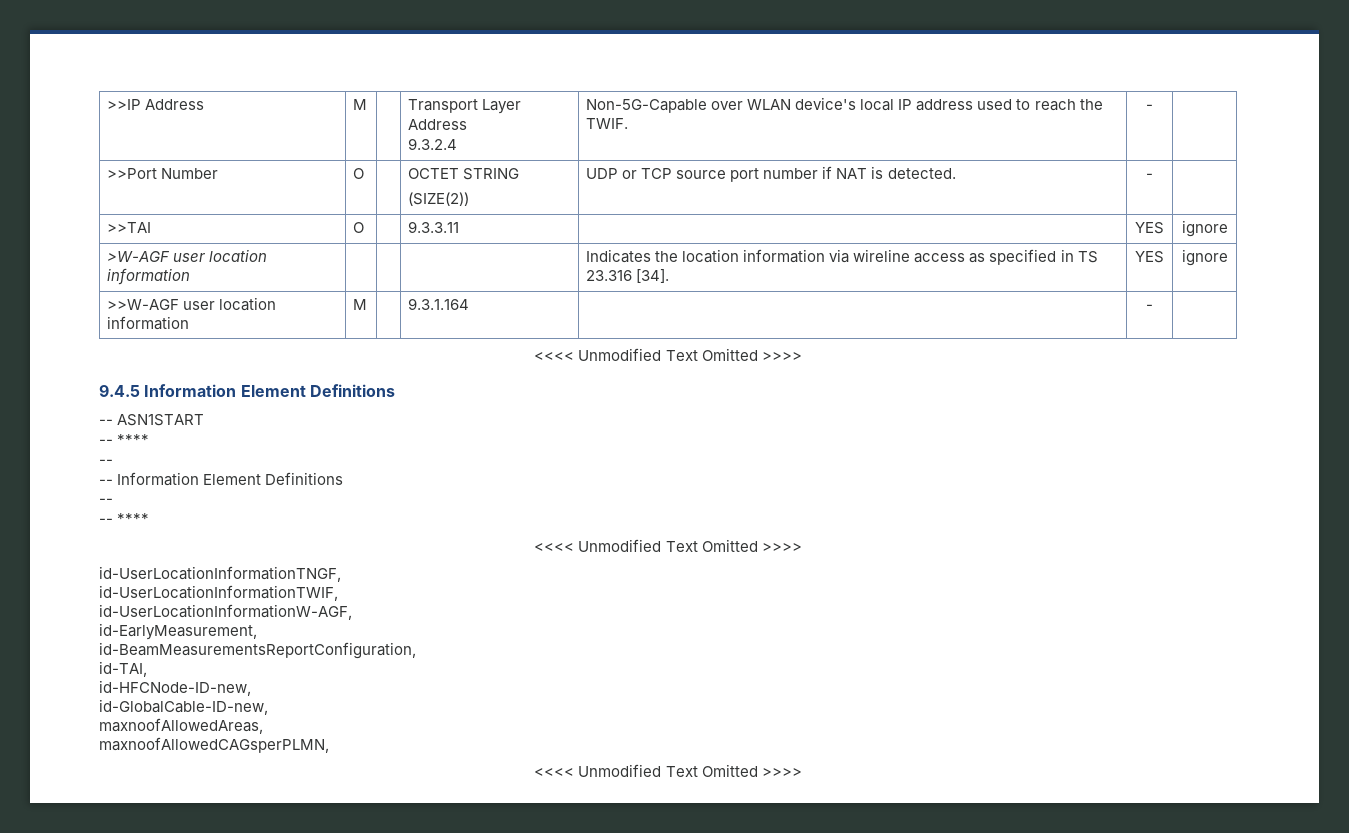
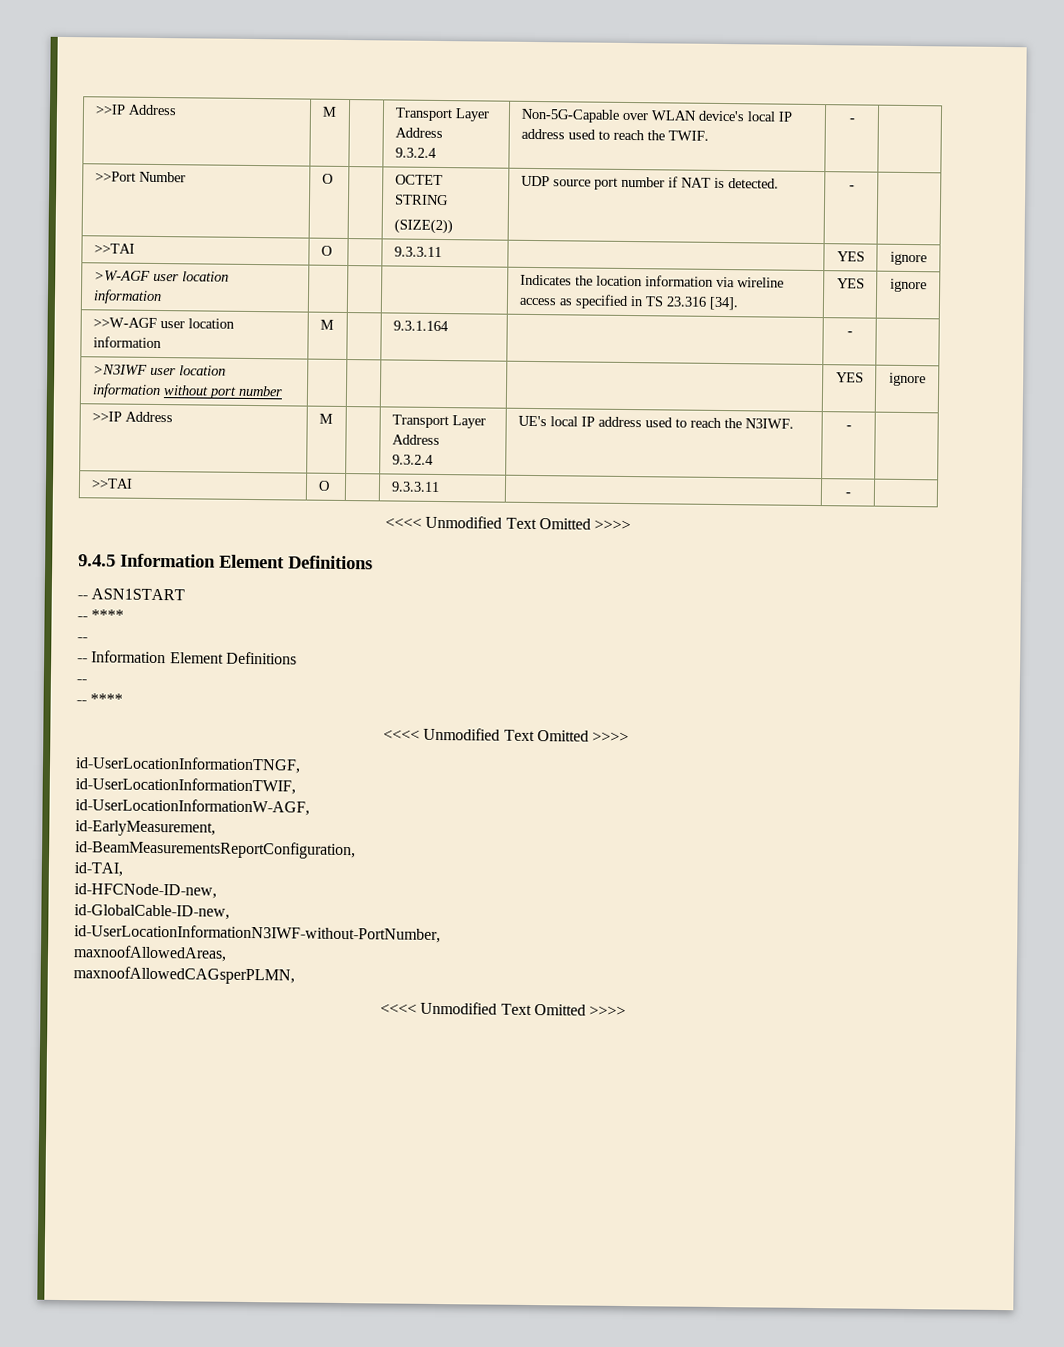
  >>Port Number | O | | OCTET STRING
- (SIZE(2)) | UDP or TCP source port number if NAT is detected. | - |
+ (SIZE(2)) | UDP source port number if NAT is detected. | - |
+ >N3IWF user location information without port number | | | | | YES | ignore
+ >>IP Address | M | | Transport Layer Address
+ 9.3.2.4 | UE's local IP address used to reach the N3IWF. | - |
+ >>TAI | O | | 9.3.3.11 | | - |
+ id-UserLocationInformationN3IWF-without-PortNumber,

